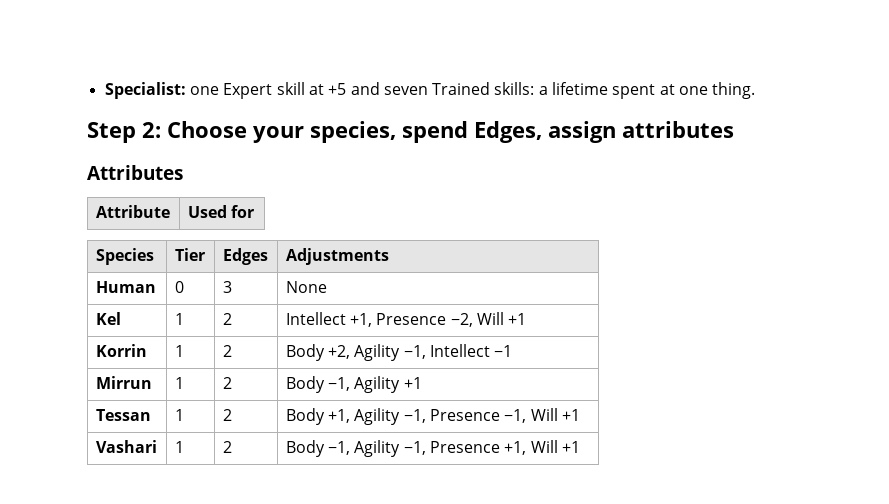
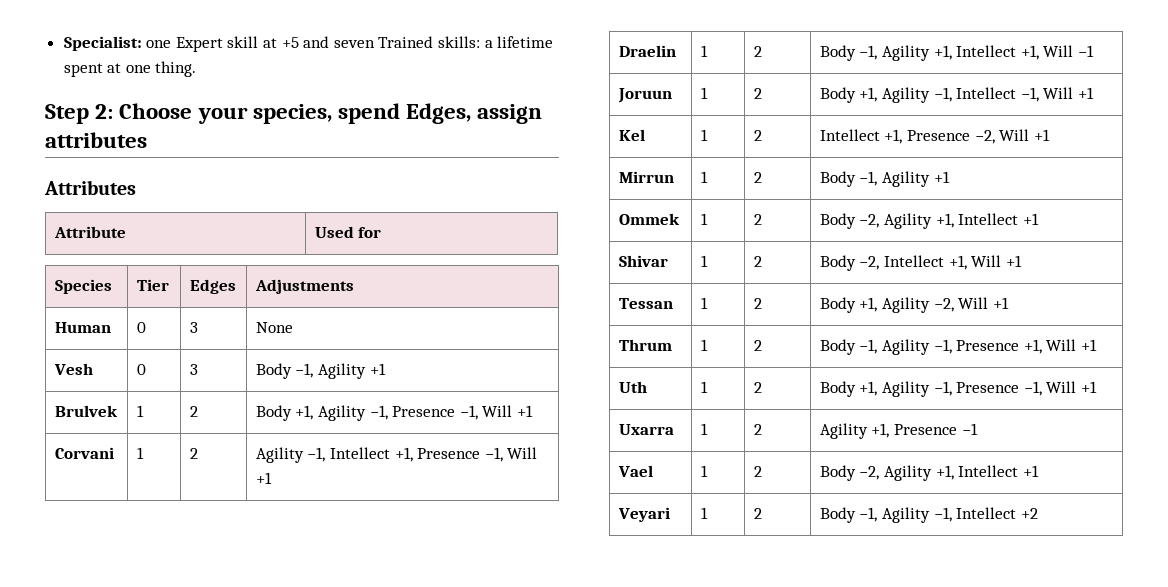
- Kel | 1 | 2 | Intellect +1, Presence −2, Will +1
- Korrin | 1 | 2 | Body +2, Agility −1, Intellect −1
- Mirrun | 1 | 2 | Body −1, Agility +1
- Tessan | 1 | 2 | Body +1, Agility −1, Presence −1, Will +1
+ Vesh | 0 | 3 | Body −1, Agility +1
+ Brulvek | 1 | 2 | Body +1, Agility −1, Presence −1, Will +1
- Vashari | 1 | 2 | Body −1, Agility −1, Presence +1, Will +1
+ Corvani | 1 | 2 | Agility −1, Intellect +1, Presence −1, Will +1
+ Draelin | 1 | 2 | Body −1, Agility +1, Intellect +1, Will −1
+ Joruun | 1 | 2 | Body +1, Agility −1, Intellect −1, Will +1
+ Kel | 1 | 2 | Intellect +1, Presence −2, Will +1
+ Mirrun | 1 | 2 | Body −1, Agility +1
+ Ommek | 1 | 2 | Body −2, Agility +1, Intellect +1
+ Shivar | 1 | 2 | Body −2, Intellect +1, Will +1
+ Tessan | 1 | 2 | Body +1, Agility −2, Will +1
+ Thrum | 1 | 2 | Body −1, Agility −1, Presence +1, Will +1
+ Uth | 1 | 2 | Body +1, Agility −1, Presence −1, Will +1
+ Uxarra | 1 | 2 | Agility +1, Presence −1
+ Vael | 1 | 2 | Body −2, Agility +1, Intellect +1
+ Veyari | 1 | 2 | Body −1, Agility −1, Intellect +2

